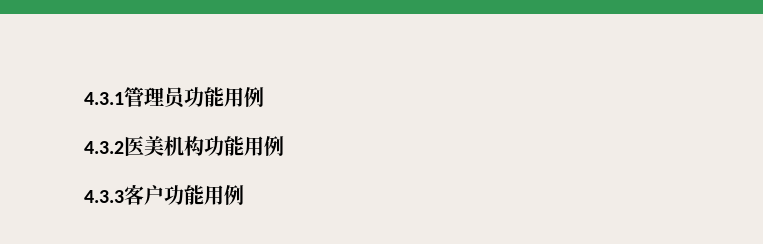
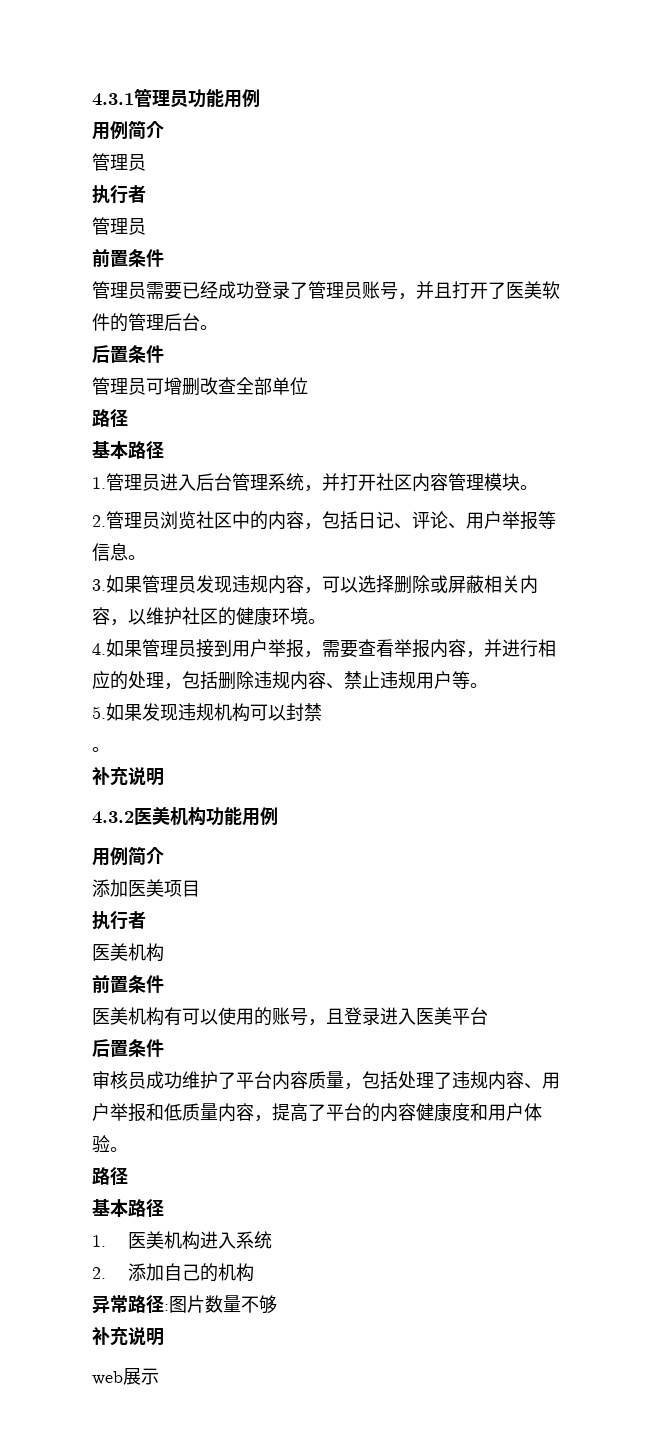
  4.3.1管理员功能用例
+ 用例简介
+ 管理员
+ 执行者
+ 管理员
+ 前置条件
+ 管理员需要已经成功登录了管理员账号，并且打开了医美软件的管理后台。
+ 后置条件
+ 管理员可增删改查全部单位
+ 路径
+ 基本路径
+ 1.管理员进入后台管理系统，并打开社区内容管理模块。
+ 2.管理员浏览社区中的内容，包括日记、评论、用户举报等信息。
+ 3.如果管理员发现违规内容，可以选择删除或屏蔽相关内容，以维护社区的健康环境。
+ 4.如果管理员接到用户举报，需要查看举报内容，并进行相应的处理，包括删除违规内容、禁止违规用户等。
+ 5.如果发现违规机构可以封禁
+ 。
+ 补充说明
  4.3.2医美机构功能用例
- 4.3.3客户功能用例
+ 用例简介
+ 添加医美项目
+ 执行者
+ 医美机构
+ 前置条件
+ 医美机构有可以使用的账号，且登录进入医美平台
+ 后置条件
+ 审核员成功维护了平台内容质量，包括处理了违规内容、用户举报和低质量内容，提高了平台的内容健康度和用户体验。
+ 路径
+ 基本路径
+ 1.医美机构进入系统
+ 2.添加自己的机构
+ 异常路径:图片数量不够
+ 补充说明
+ web展示

